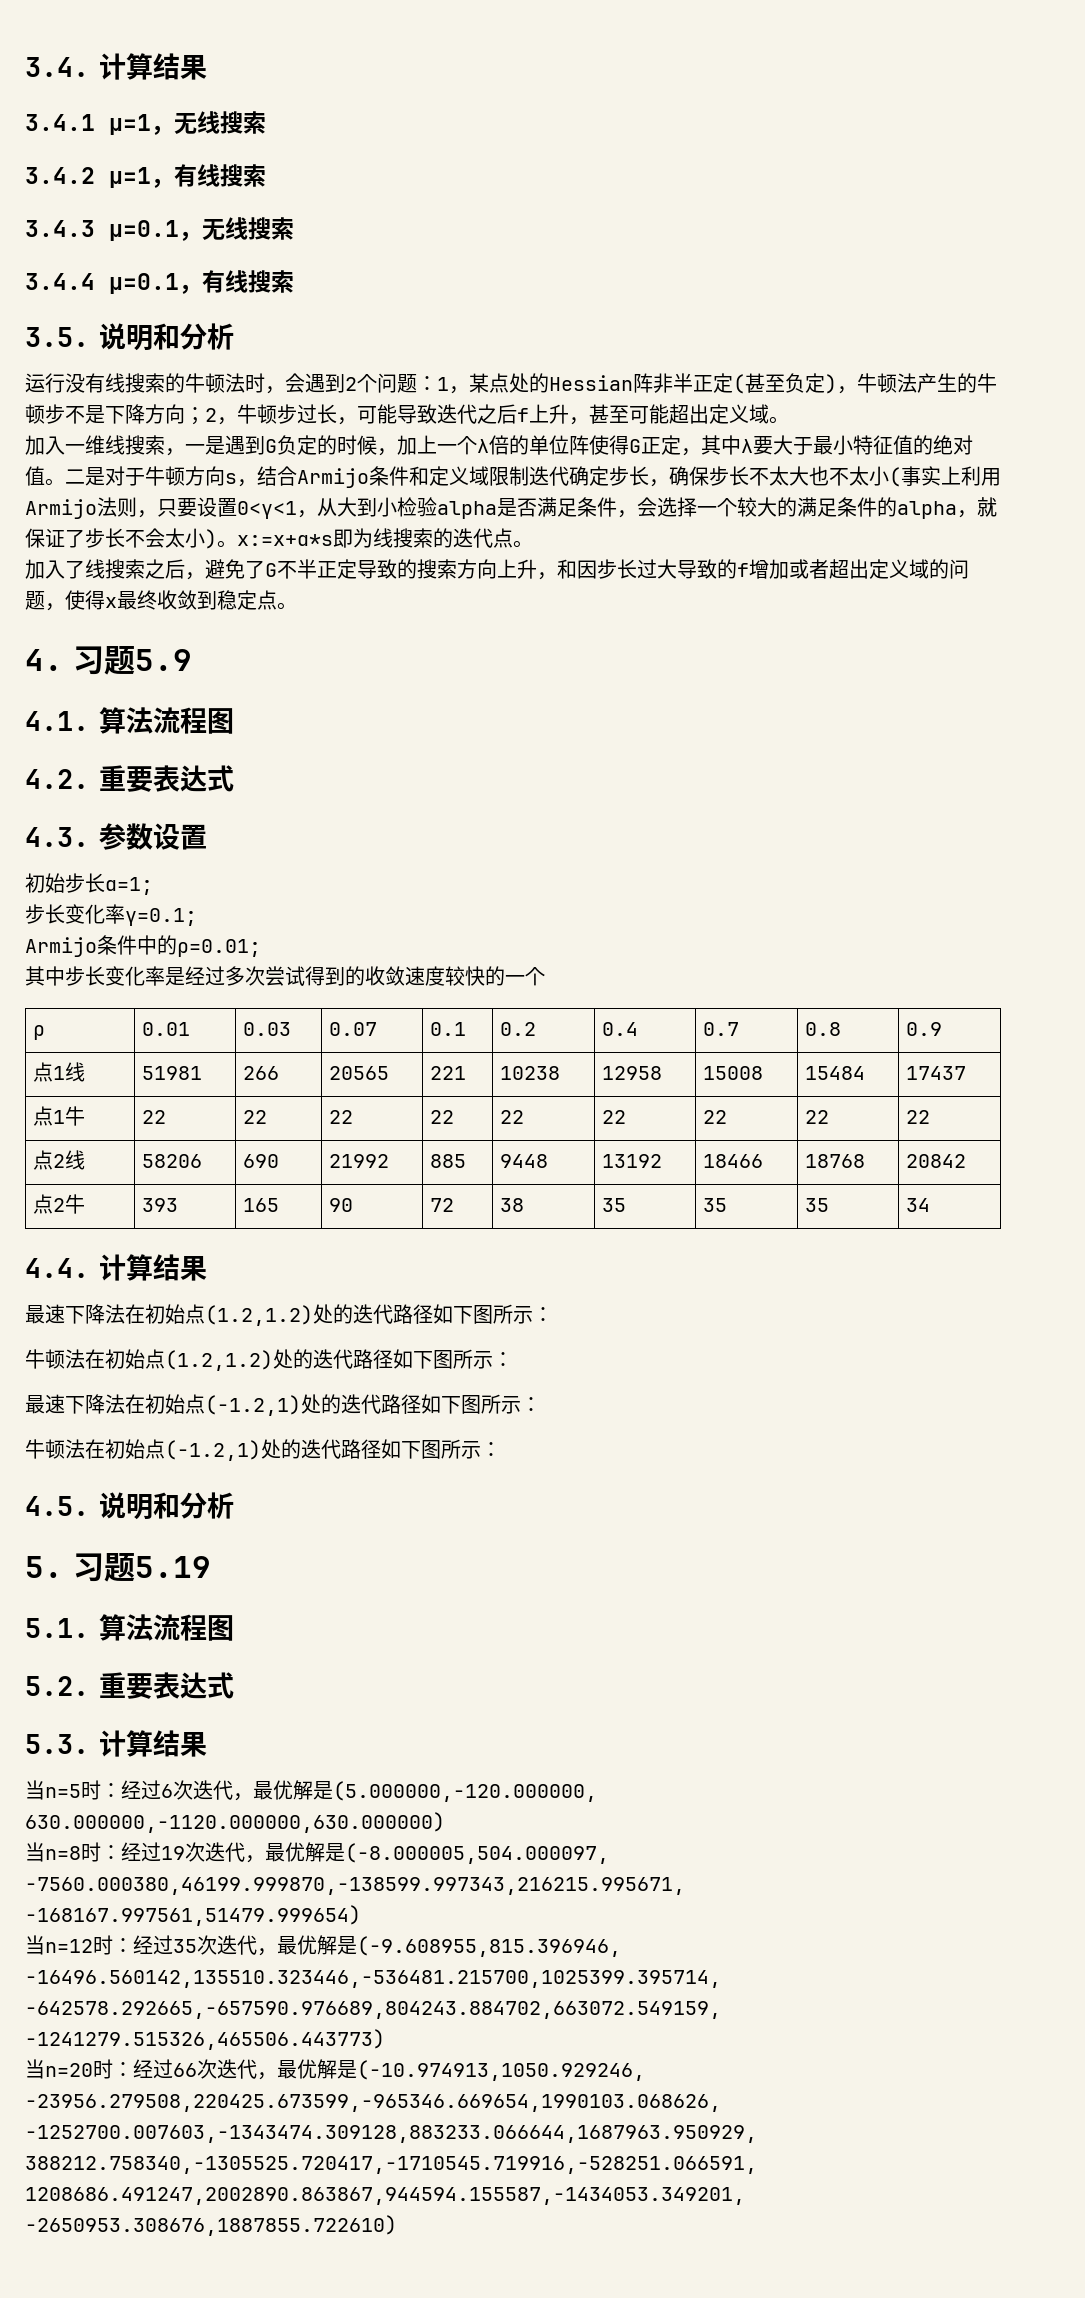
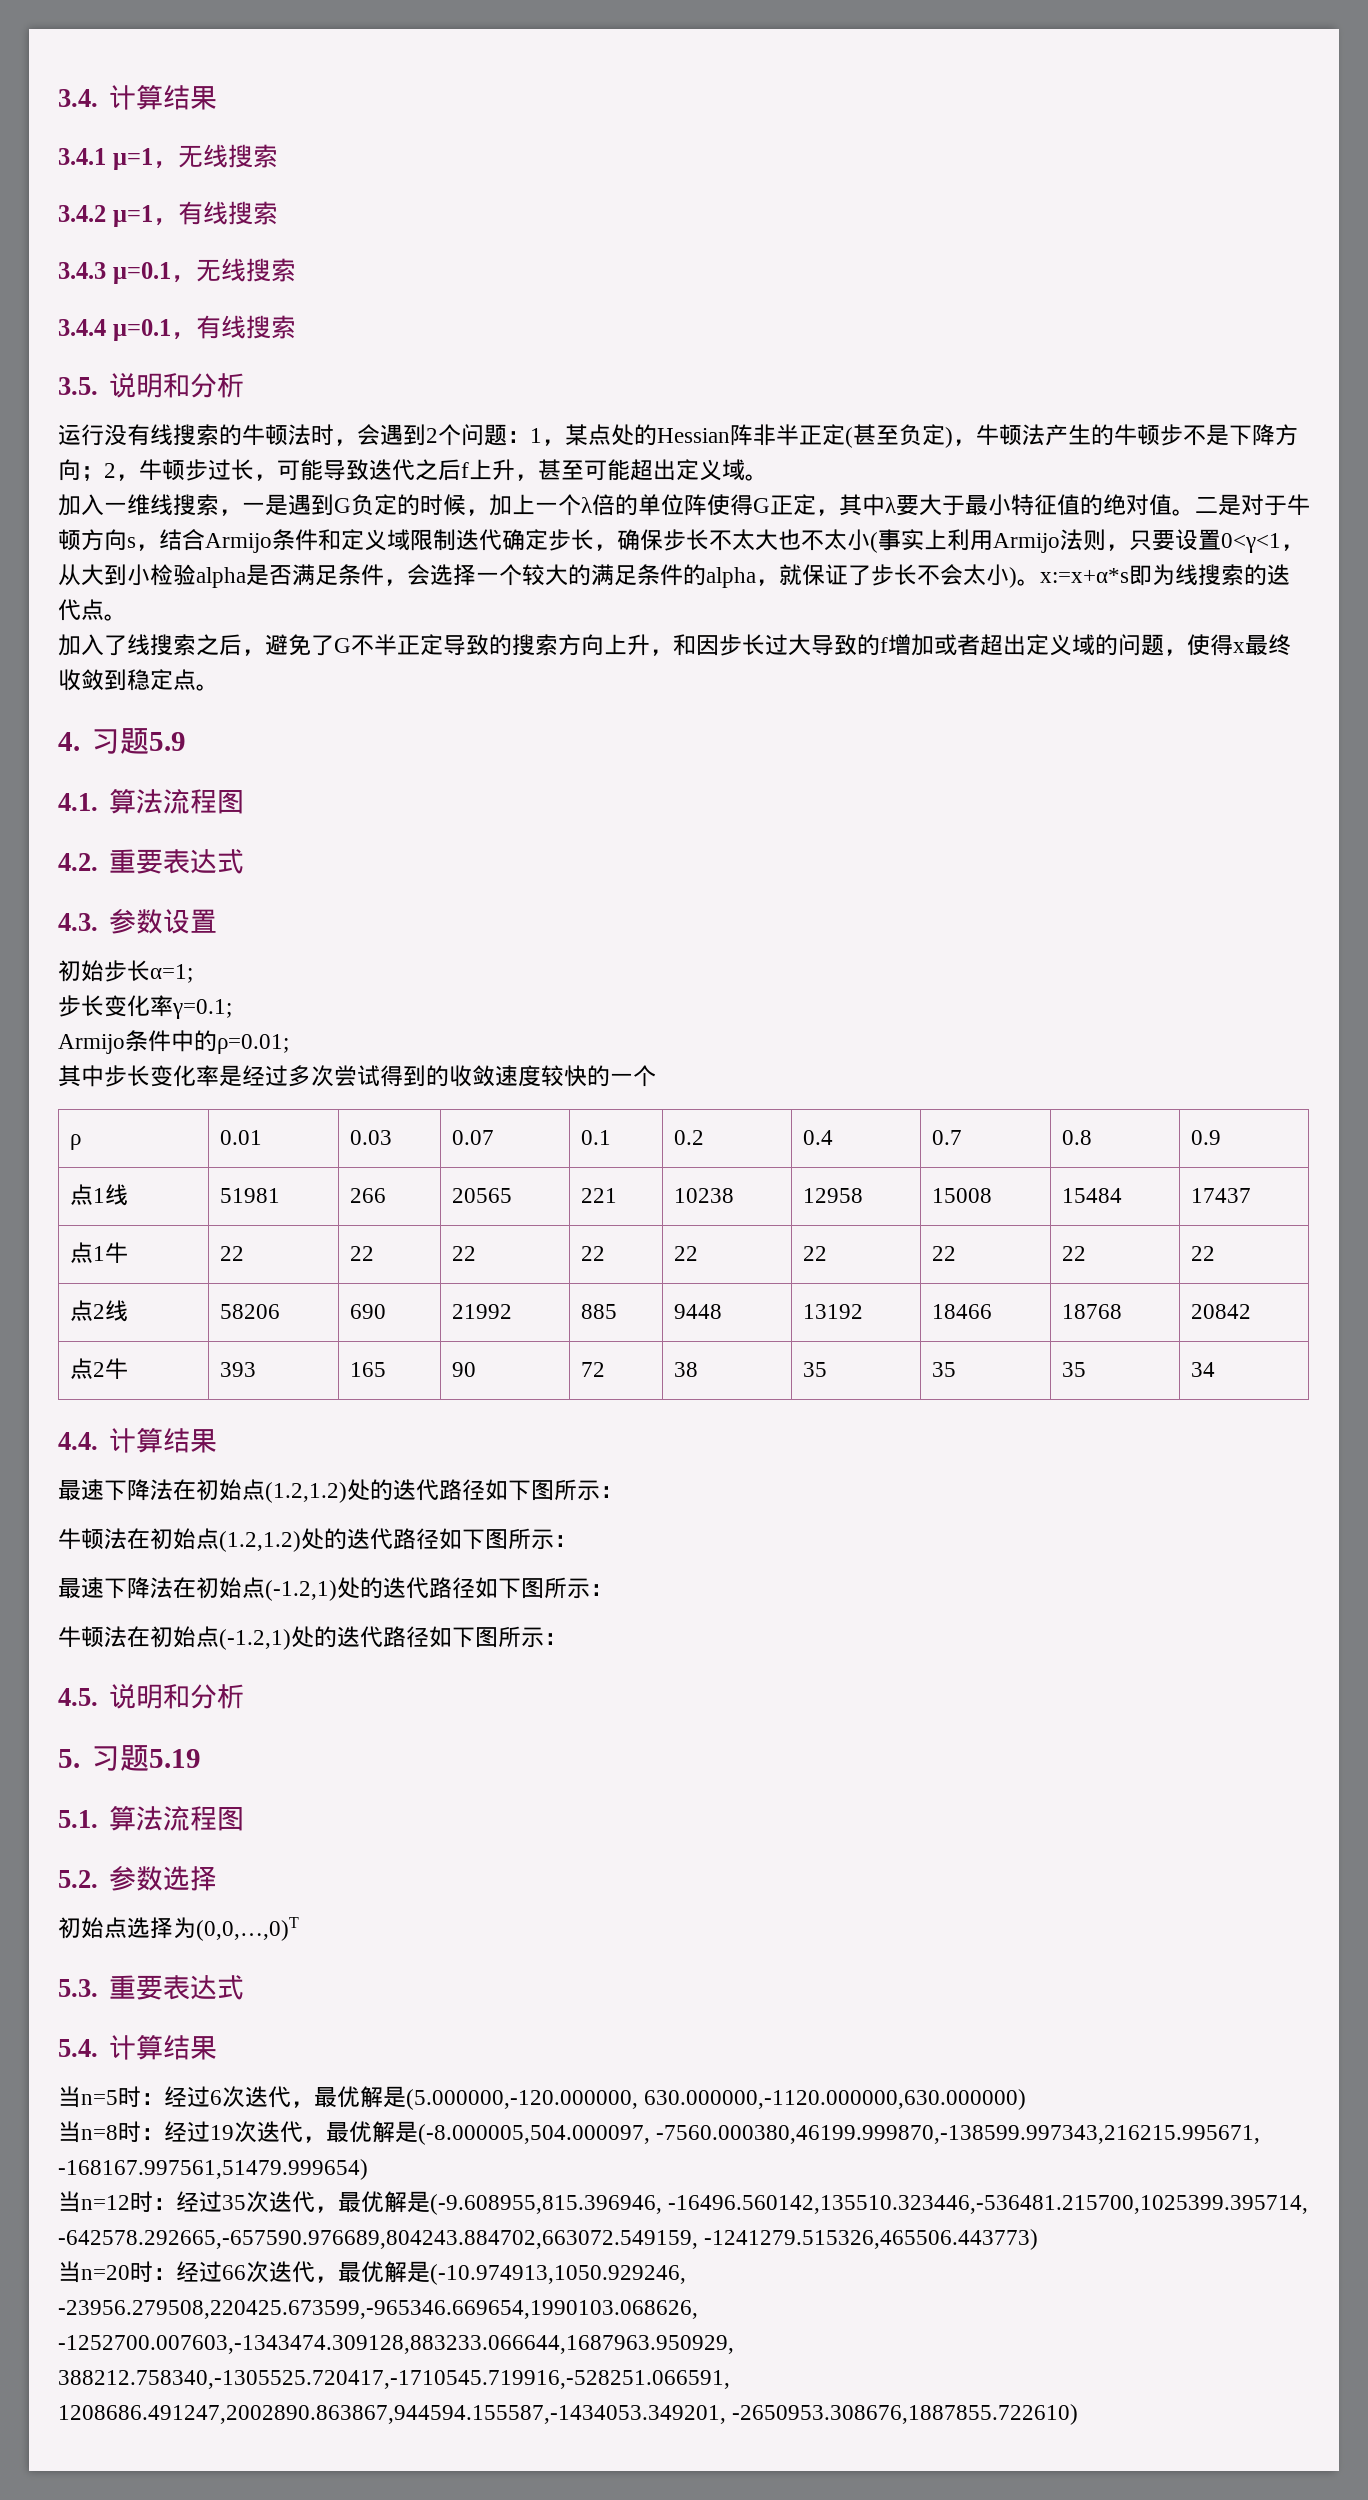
- 5.2.重要表达式
- 5.3.计算结果
+ 5.2.参数选择
+ 初始点选择为(0,0,…,0)T
+ 5.3.重要表达式
+ 5.4.计算结果

